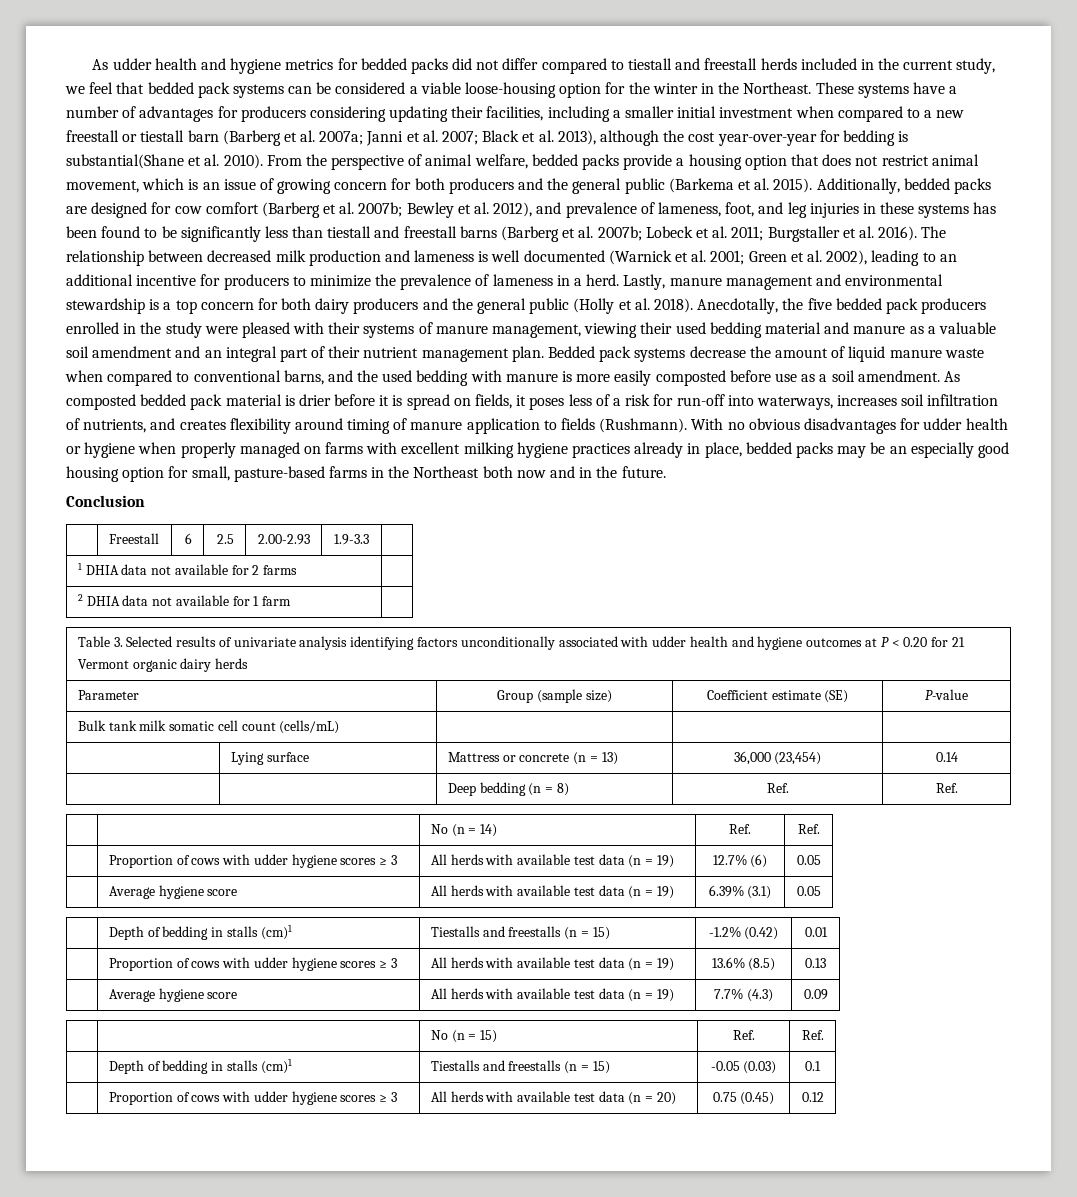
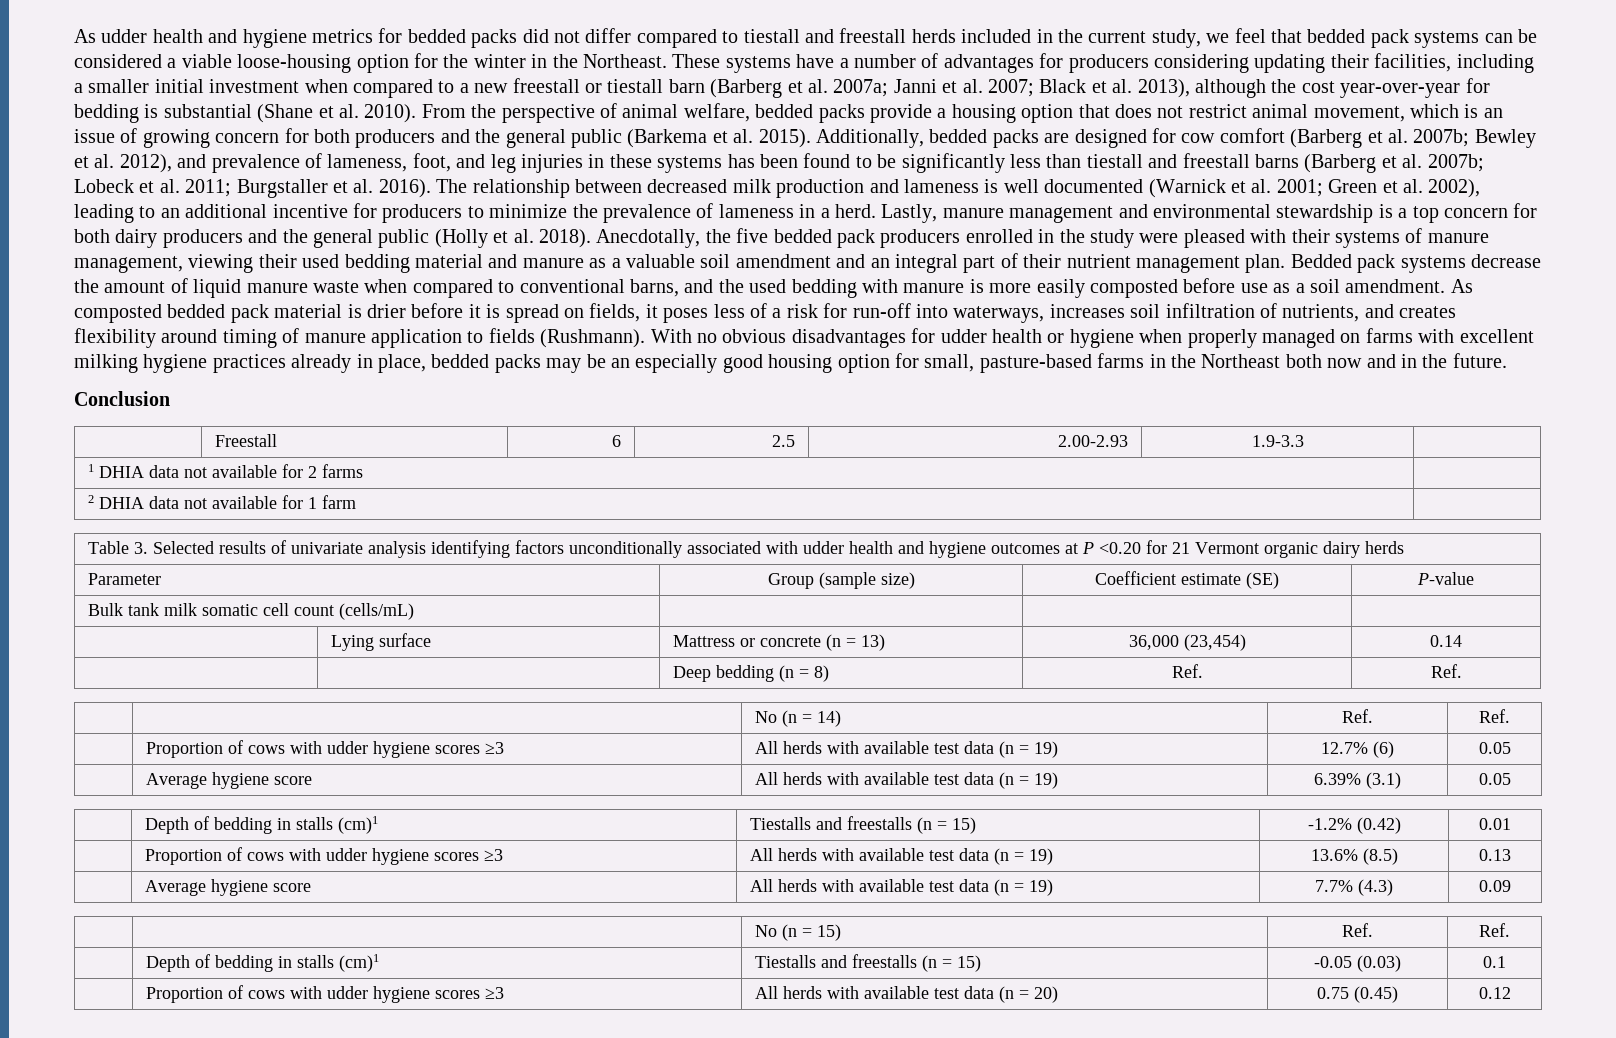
- These systems have a number of advantages for producers considering updating their facilities, including a smaller initial investment when compared to a new freestall or tiestall barn (Barberg et al. 2007a; Janni et al. 2007; Black et al. 2013), although the cost year-over-year for bedding is substantial(Shane et al. 2010).
+ These systems have a number of advantages for producers considering updating their facilities, including a smaller initial investment when compared to a new freestall or tiestall barn (Barberg et al. 2007a; Janni et al. 2007; Black et al. 2013), although the cost year-over-year for bedding is substantial (Shane et al. 2010).
- Table 3. Selected results of univariate analysis identifying factors unconditionally associated with udder health and hygiene outcomes at P < 0.20 for 21 Vermont organic dairy herds
+ Table 3. Selected results of univariate analysis identifying factors unconditionally associated with udder health and hygiene outcomes at P <0.20 for 21 Vermont organic dairy herds
- | Proportion of cows with udder hygiene scores ≥ 3 | All herds with available test data (n = 19) | 12.7% (6) | 0.05
+ | Proportion of cows with udder hygiene scores ≥3 | All herds with available test data (n = 19) | 12.7% (6) | 0.05
- | Proportion of cows with udder hygiene scores ≥ 3 | All herds with available test data (n = 19) | 13.6% (8.5) | 0.13
+ | Proportion of cows with udder hygiene scores ≥3 | All herds with available test data (n = 19) | 13.6% (8.5) | 0.13
- | Proportion of cows with udder hygiene scores ≥ 3 | All herds with available test data (n = 20) | 0.75 (0.45) | 0.12
+ | Proportion of cows with udder hygiene scores ≥3 | All herds with available test data (n = 20) | 0.75 (0.45) | 0.12

